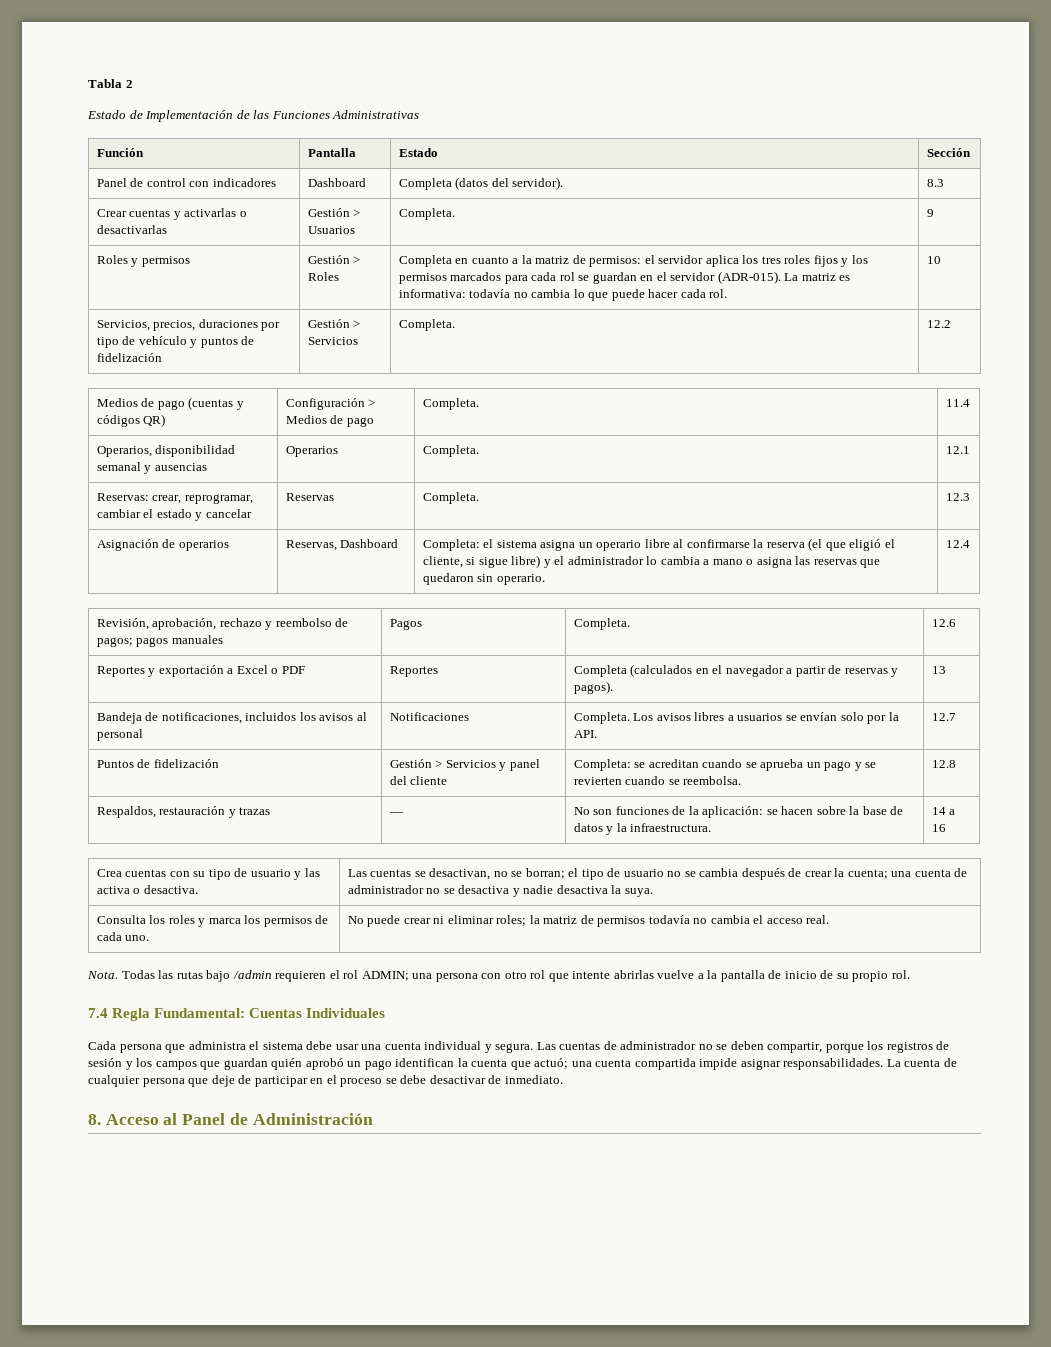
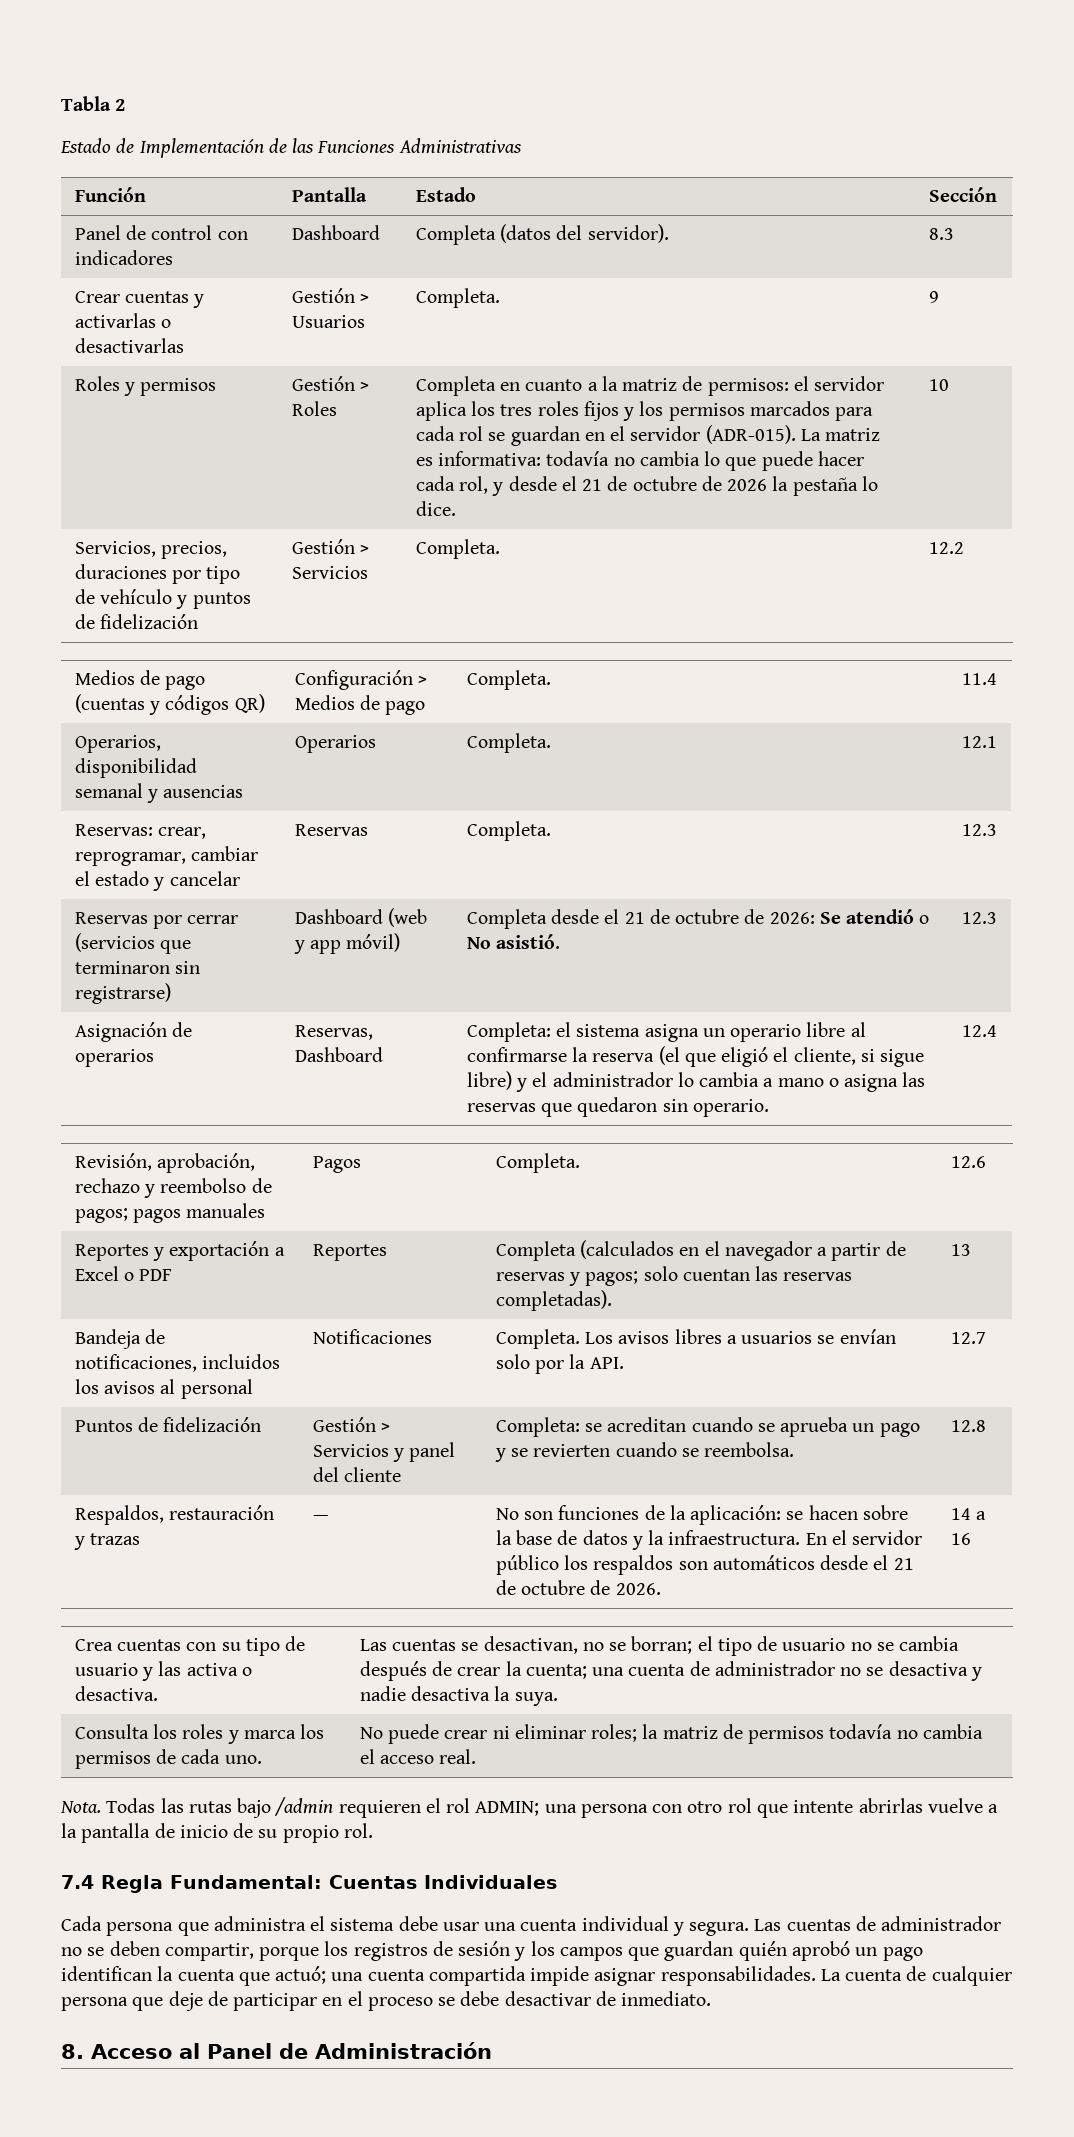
- La matriz es informativa: todavía no cambia lo que puede hacer cada rol.
+ La matriz es informativa: todavía no cambia lo que puede hacer cada rol, y desde el 21 de octubre de 2026 la pestaña lo dice.
+ Reservas por cerrar (servicios que terminaron sin registrarse) | Dashboard (web y app móvil) | Completa desde el 21 de octubre de 2026: Se atendió o No asistió. | 12.3
- Reportes y exportación a Excel o PDF | Reportes | Completa (calculados en el navegador a partir de reservas y pagos). | 13
+ Reportes y exportación a Excel o PDF | Reportes | Completa (calculados en el navegador a partir de reservas y pagos; solo cuentan las reservas completadas). | 13
- Respaldos, restauración y trazas | — | No son funciones de la aplicación: se hacen sobre la base de datos y la infraestructura. | 14 a 16
+ Respaldos, restauración y trazas | — | No son funciones de la aplicación: se hacen sobre la base de datos y la infraestructura. En el servidor público los respaldos son automáticos desde el 21 de octubre de 2026. | 14 a 16

